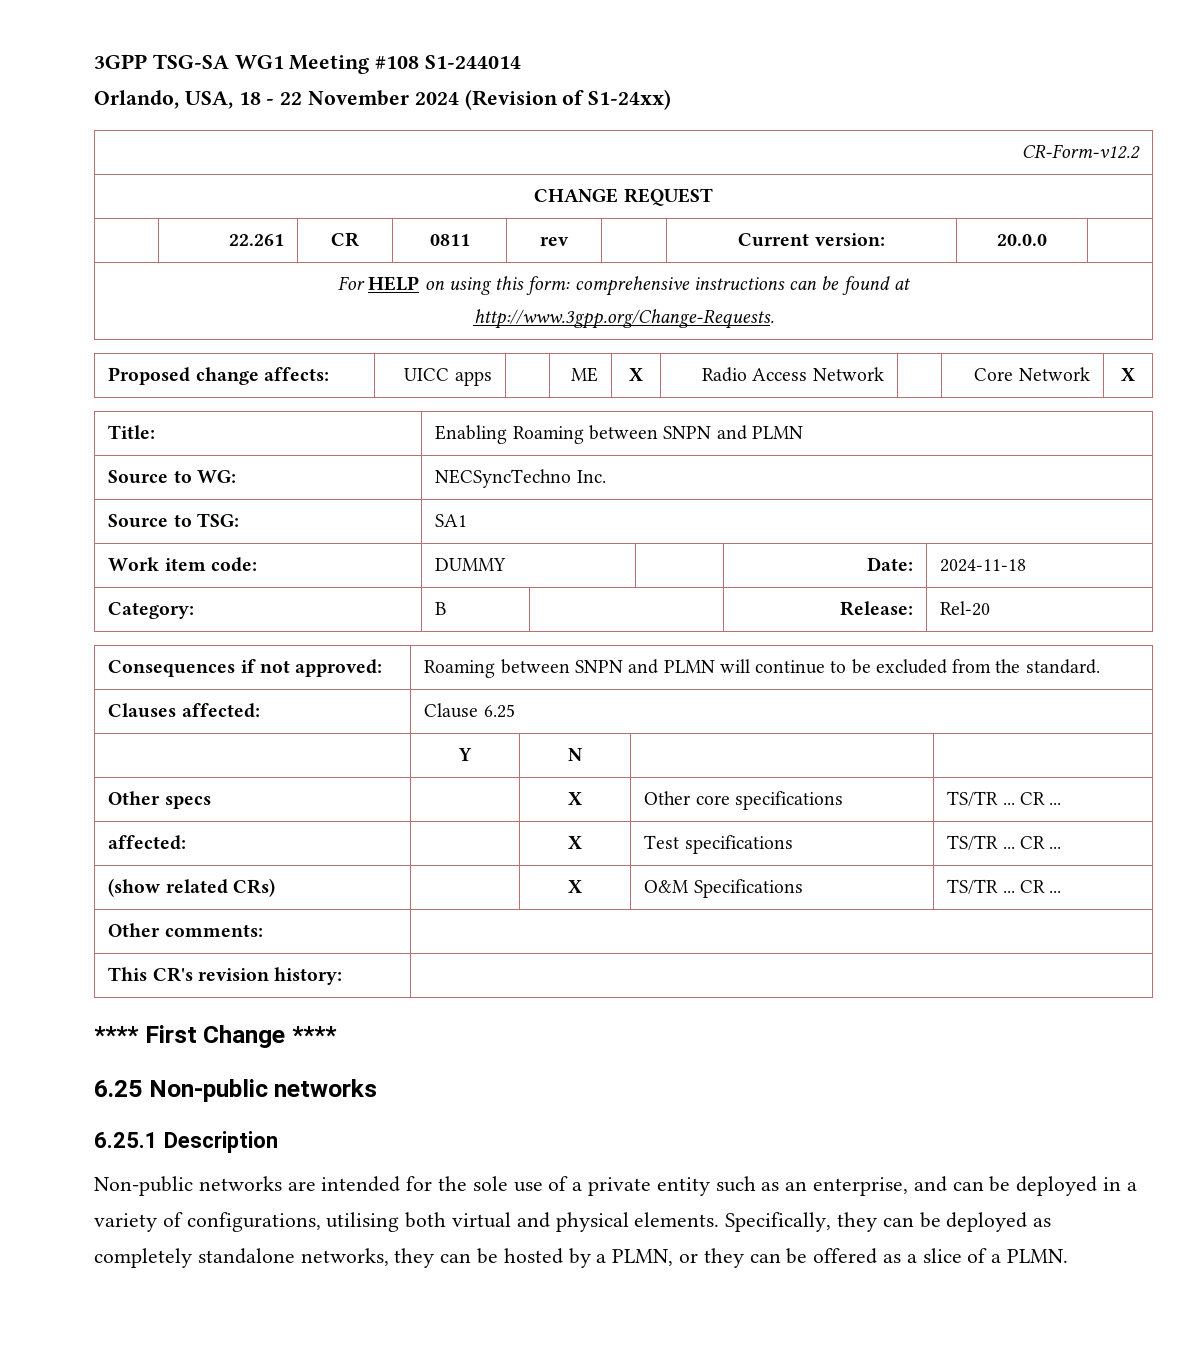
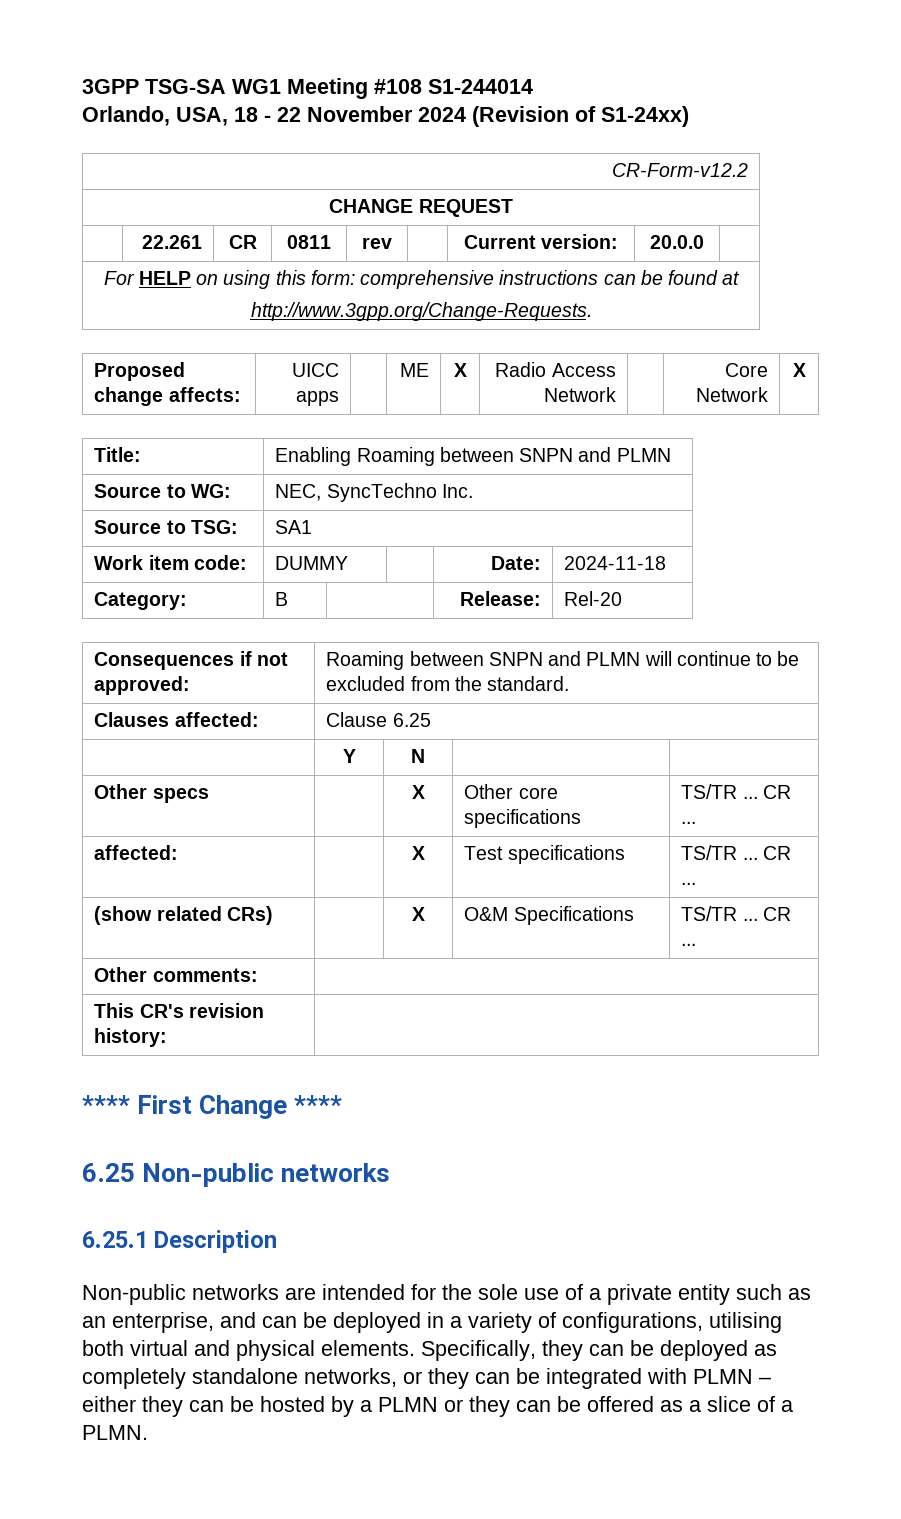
- Source to WG: | NECSyncTechno Inc.
+ Source to WG: | NEC, SyncTechno Inc.
- Specifically, they can be deployed as completely standalone networks, they can be hosted by a PLMN, or they can be offered as a slice of a PLMN.
+ Specifically, they can be deployed as completely standalone networks, or they can be integrated with PLMN – either they can be hosted by a PLMN or they can be offered as a slice of a PLMN.

